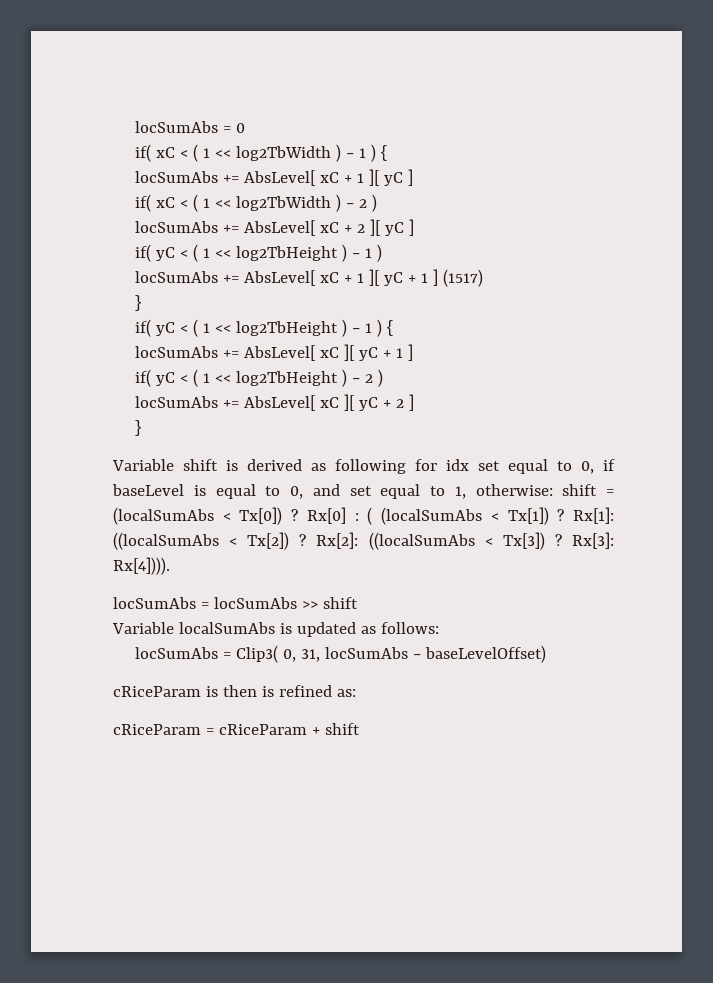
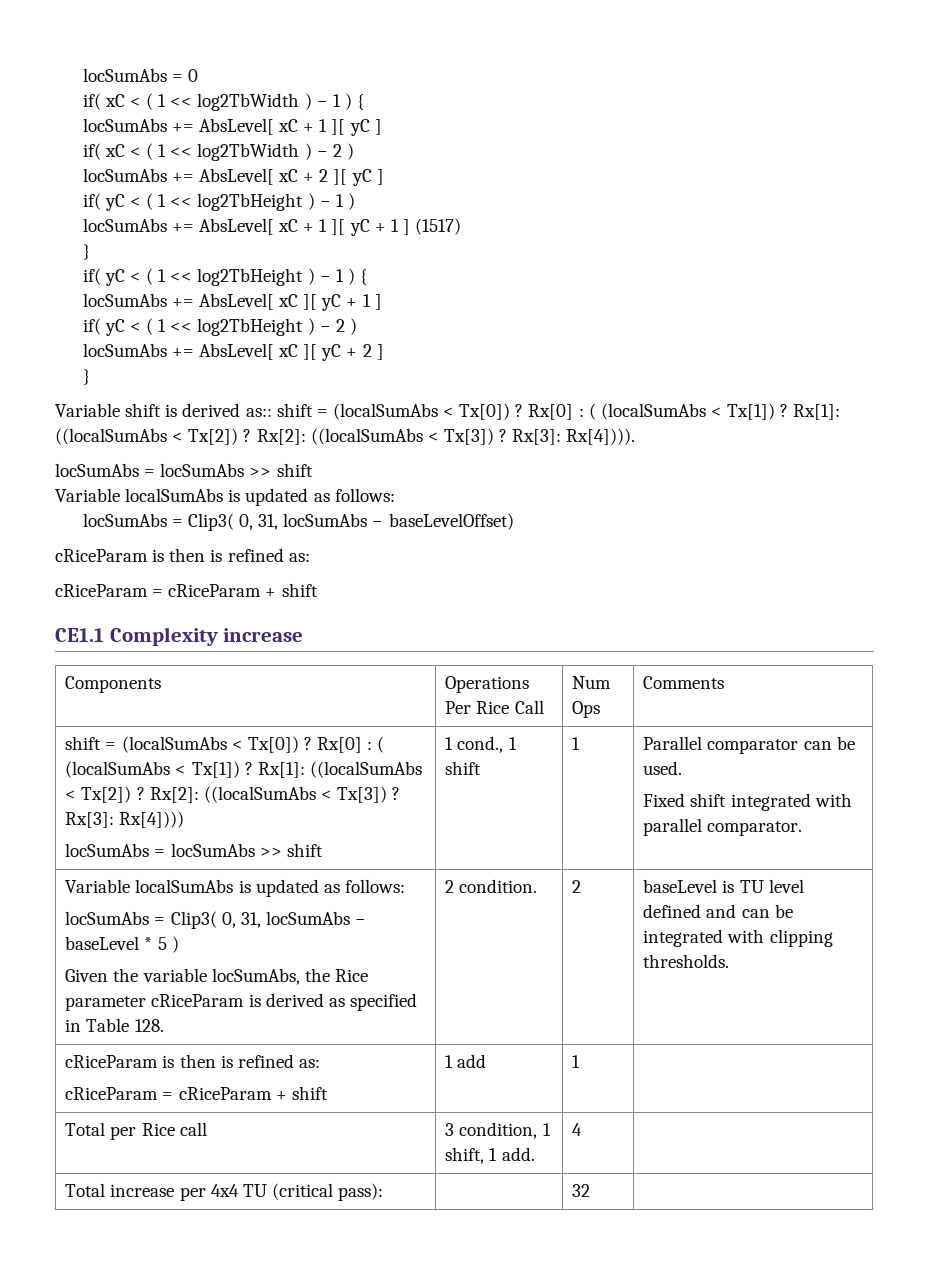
- Variable shift is derived as following for idx set equal to 0, if baseLevel is equal to 0, and set equal to 1, otherwise: shift = (localSumAbs < Tx[0]) ?
+ Variable shift is derived as:: shift = (localSumAbs < Tx[0]) ?
+ CE1.1 Complexity increase
+ Components | Operations Per Rice Call | Num Ops | Comments
+ shift = (localSumAbs < Tx[0]) ? Rx[0] : ( (localSumAbs < Tx[1]) ? Rx[1]: ((localSumAbs < Tx[2]) ? Rx[2]: ((localSumAbs < Tx[3]) ? Rx[3]: Rx[4])))
+ locSumAbs = locSumAbs >> shift | 1 cond., 1 shift | 1 | Parallel comparator can be used.
+ Fixed shift integrated with parallel comparator.
+ Variable localSumAbs is updated as follows:
+ locSumAbs = Clip3( 0, 31, locSumAbs − baseLevel * 5 )
+ Given the variable locSumAbs, the Rice parameter cRiceParam is derived as specified in Table 128. | 2 condition. | 2 | baseLevel is TU level defined and can be integrated with clipping thresholds.
+ cRiceParam is then is refined as:
+ cRiceParam = cRiceParam + shift | 1 add | 1 |
+ Total per Rice call | 3 condition, 1 shift, 1 add. | 4 |
+ Total increase per 4x4 TU (critical pass): | | 32 |

